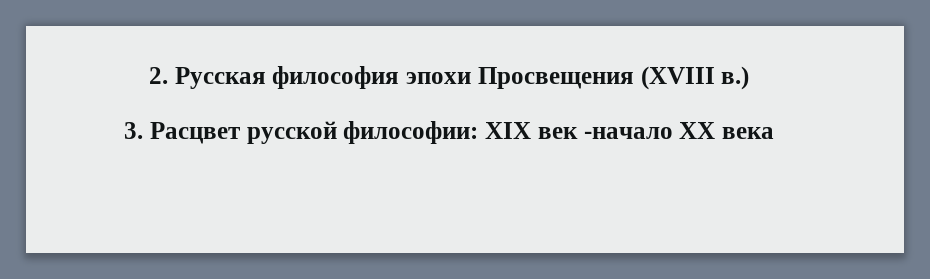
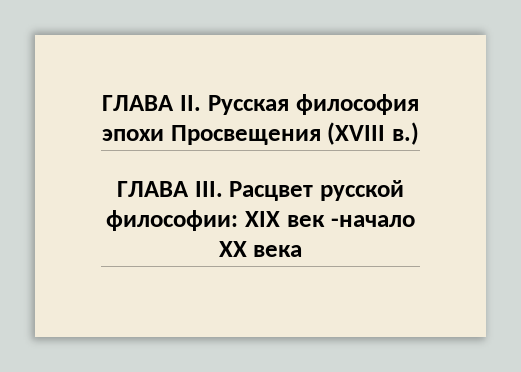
- 2. Русская философия эпохи Просвещения (XVIII в.)
+ ГЛАВА II. Русская философия эпохи Просвещения (XVIII в.)
- 3. Расцвет русской философии: XIX век -начало XX века
+ ГЛАВА III. Расцвет русской философии: XIX век -начало XX века

